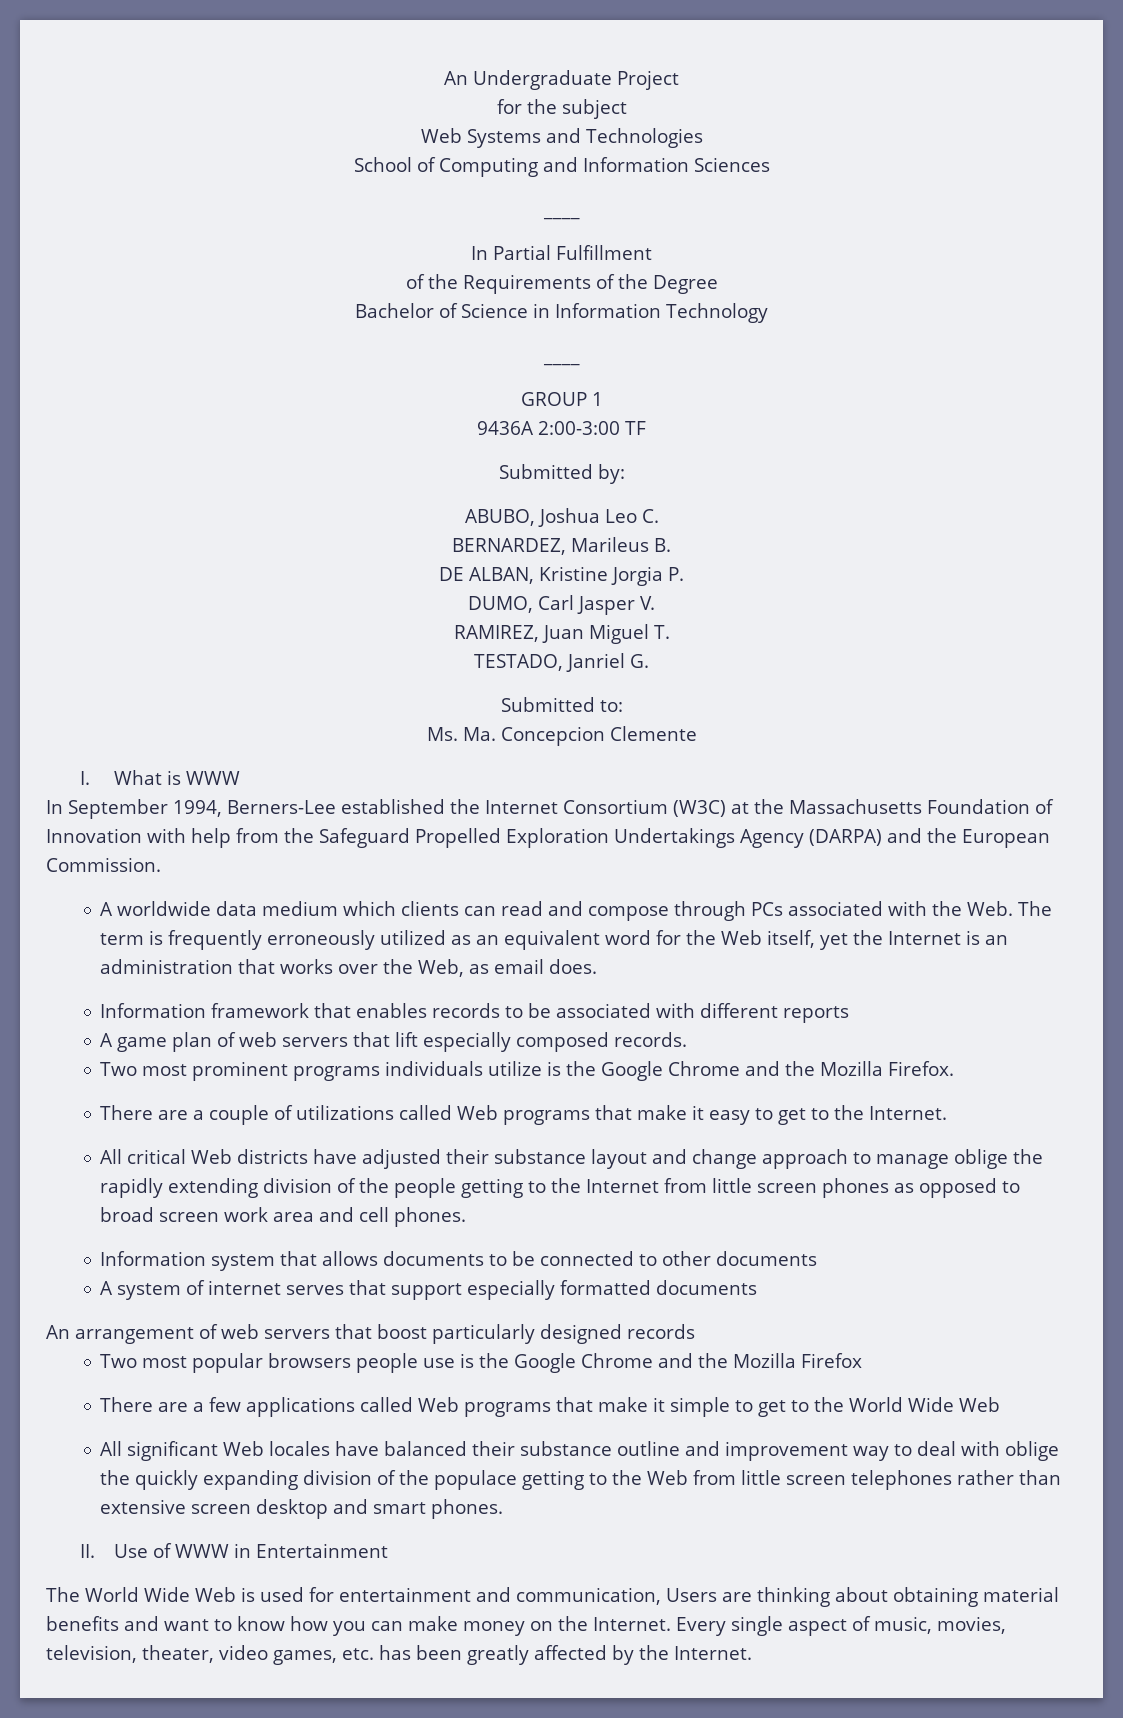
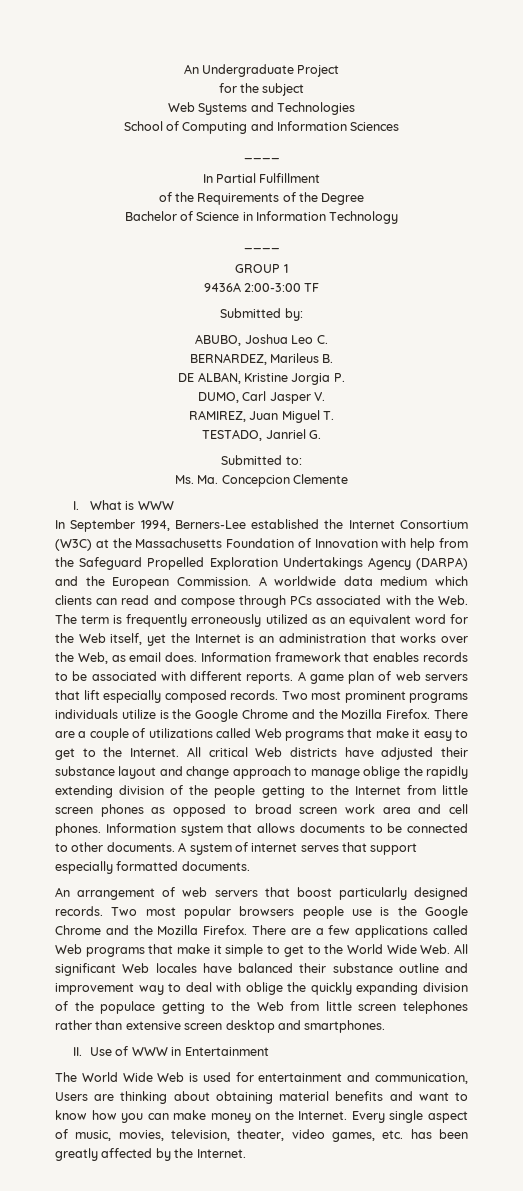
- In September 1994, Berners-Lee established the Internet Consortium (W3C) at the Massachusetts Foundation of Innovation with help from the Safeguard Propelled Exploration Undertakings Agency (DARPA) and the European Commission.
- A worldwide data medium which clients can read and compose through PCs associated with the Web. The term is frequently erroneously utilized as an equivalent word for the Web itself, yet the Internet is an administration that works over the Web, as email does.
- Information framework that enables records to be associated with different reports
- A game plan of web servers that lift especially composed records.
- Two most prominent programs individuals utilize is the Google Chrome and the Mozilla Firefox.
- There are a couple of utilizations called Web programs that make it easy to get to the Internet.
- All critical Web districts have adjusted their substance layout and change approach to manage oblige the rapidly extending division of the people getting to the Internet from little screen phones as opposed to broad screen work area and cell phones.
- Information system that allows documents to be connected to other documents
- A system of internet serves that support especially formatted documents
+ In September 1994, Berners-Lee established the Internet Consortium (W3C) at the Massachusetts Foundation of Innovation with help from the Safeguard Propelled Exploration Undertakings Agency (DARPA) and the European Commission. A worldwide data medium which clients can read and compose through PCs associated with the Web. The term is frequently erroneously utilized as an equivalent word for the Web itself, yet the Internet is an administration that works over the Web, as email does. Information framework that enables records to be associated with different reports. A game plan of web servers that lift especially composed records. Two most prominent programs individuals utilize is the Google Chrome and the Mozilla Firefox. There are a couple of utilizations called Web programs that make it easy to get to the Internet. All critical Web districts have adjusted their substance layout and change approach to manage oblige the rapidly extending division of the people getting to the Internet from little screen phones as opposed to broad screen work area and cell phones. Information system that allows documents to be connected to other documents. A system of internet serves that support especially formatted documents.
- An arrangement of web servers that boost particularly designed records
- Two most popular browsers people use is the Google Chrome and the Mozilla Firefox
- There are a few applications called Web programs that make it simple to get to the World Wide Web
- All significant Web locales have balanced their substance outline and improvement way to deal with oblige the quickly expanding division of the populace getting to the Web from little screen telephones rather than extensive screen desktop and smart phones.
+ An arrangement of web servers that boost particularly designed records. Two most popular browsers people use is the Google Chrome and the Mozilla Firefox. There are a few applications called Web programs that make it simple to get to the World Wide Web. All significant Web locales have balanced their substance outline and improvement way to deal with oblige the quickly expanding division of the populace getting to the Web from little screen telephones rather than extensive screen desktop and smartphones.

